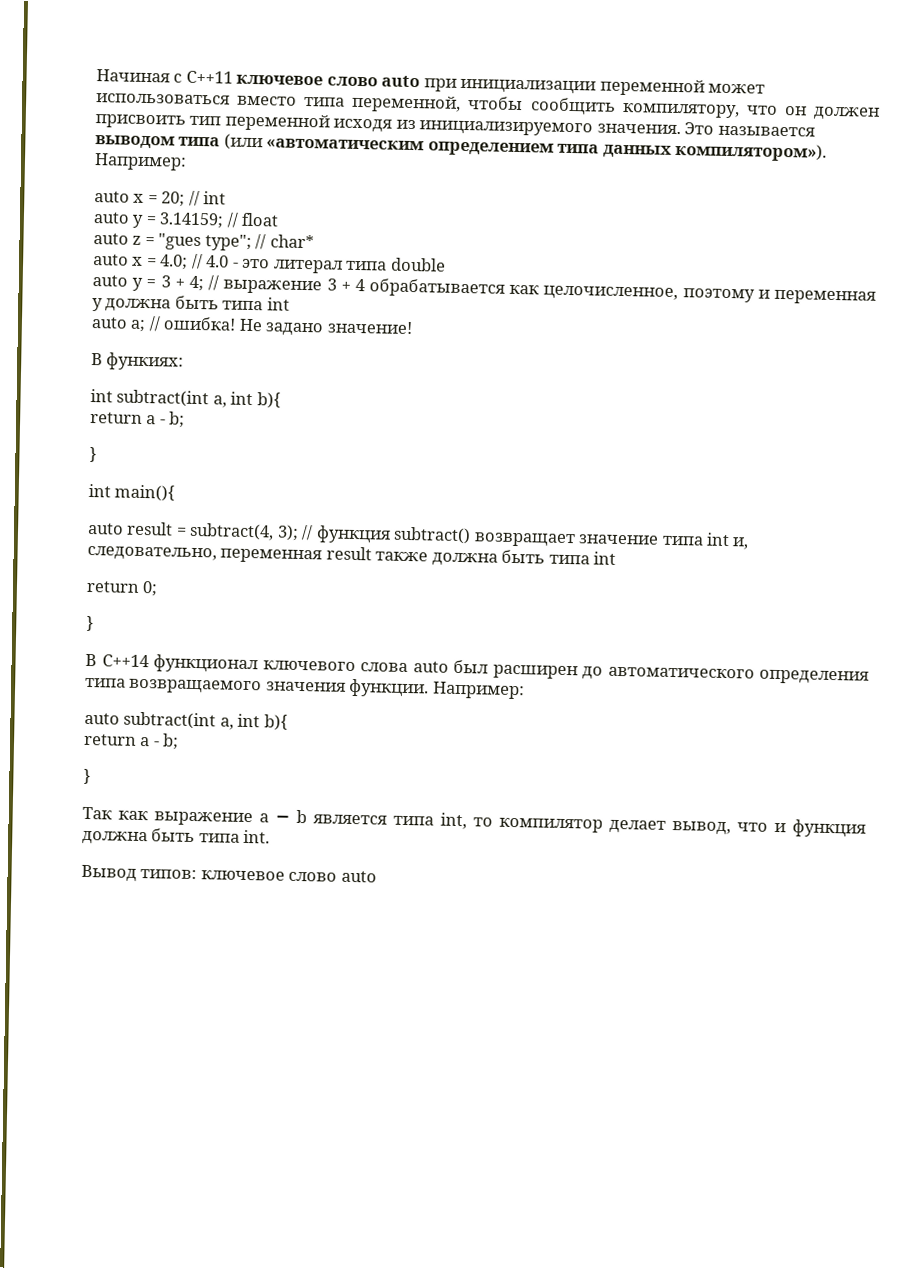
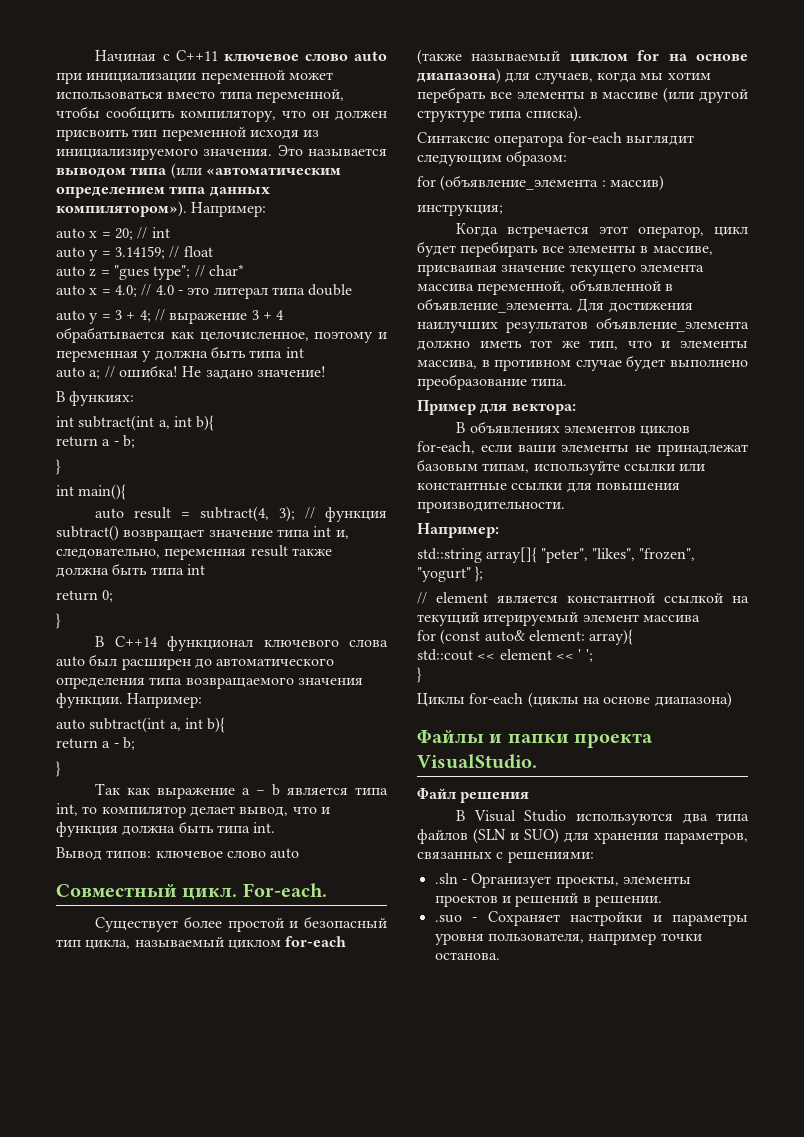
+ Совместный цикл. For-each.
+ Существует более простой и безопасный тип цикла, называемый циклом for-each (также называемый циклом for на основе диапазона) для случаев, когда мы хотим перебрать все элементы в массиве (или другой структуре типа списка).
+ Синтаксис оператора for-each выглядит следующим образом:
+ for (объявление_элемента : массив)
+ инструкция;
+ Когда встречается этот оператор, цикл будет перебирать все элементы в массиве, присваивая значение текущего элемента массива переменной, объявленной в объявление_элемента. Для достижения наилучших результатов объявление_элемента должно иметь тот же тип, что и элементы массива, в противном случае будет выполнено преобразование типа.
+ Пример для вектора:
+ В объявлениях элементов циклов for-each, если ваши элементы не принадлежат базовым типам, используйте ссылки или константные ссылки для повышения производительности.
+ Например:
+ std::string array[]{ "peter", "likes", "frozen", "yogurt" };
+ // element является константной ссылкой на текущий итерируемый элемент массива
+ for (const auto& element: array){
+ std::cout << element << ' ';
+ }
+ Циклы for-each (циклы на основе диапазона)
+ Файлы и папки проекта VisualStudio.
+ Файл решения
+ В Visual Studio используются два типа файлов (SLN и SUO) для хранения параметров, связанных с решениями:
+ .sln - Организует проекты, элементы проектов и решений в решении.
+ .suo - Сохраняет настройки и параметры уровня пользователя, например точки останова.

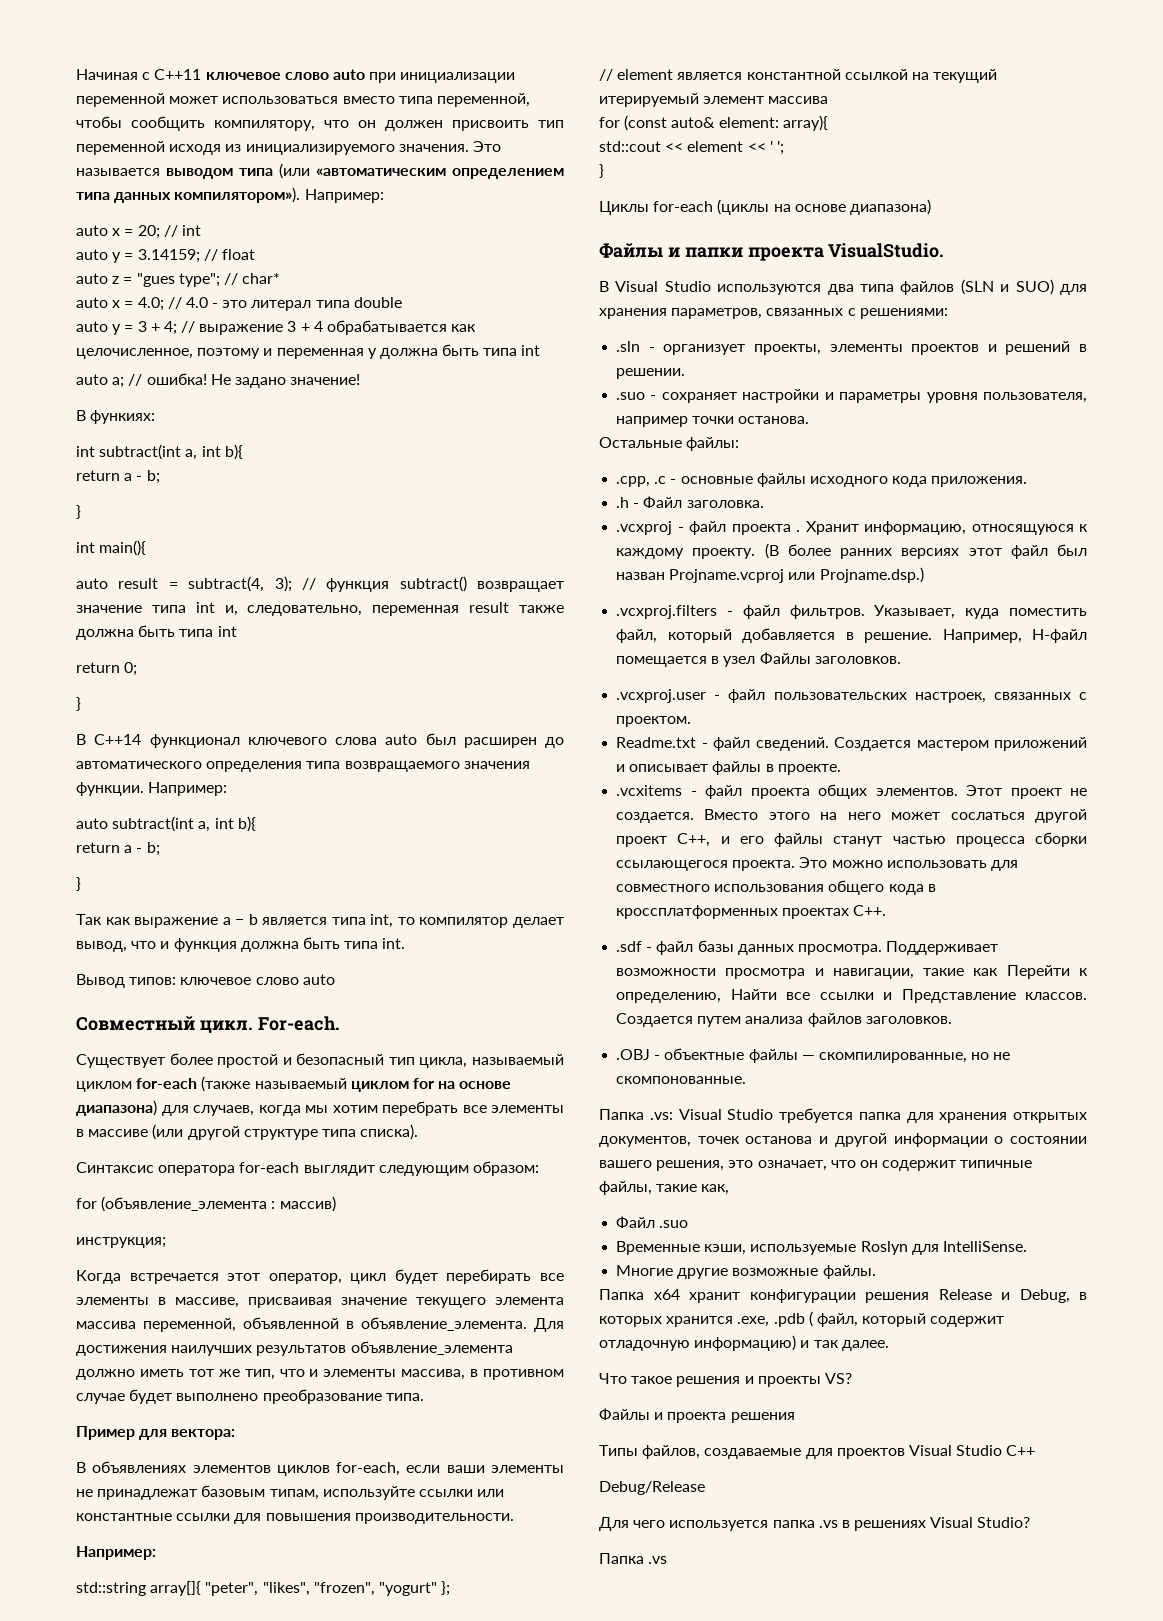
- Файл решения
- .sln - Организует проекты, элементы проектов и решений в решении.
+ .sln - организует проекты, элементы проектов и решений в решении.
- .suo - Сохраняет настройки и параметры уровня пользователя, например точки останова.
+ .suo - сохраняет настройки и параметры уровня пользователя, например точки останова.
+ Остальные файлы:
+ .cpp, .с - основные файлы исходного кода приложения.
+ .h - Файл заголовка.
+ .vcxproj - файл проекта . Хранит информацию, относящуюся к каждому проекту. (В более ранних версиях этот файл был назван Projname.vcproj или Projname.dsp.)
+ .vcxproj.filters - файл фильтров. Указывает, куда поместить файл, который добавляется в решение. Например, H-файл помещается в узел Файлы заголовков.
+ .vcxproj.user - файл пользовательских настроек, связанных с проектом.
+ Readme.txt - файл сведений. Создается мастером приложений и описывает файлы в проекте.
+ .vcxitems - файл проекта общих элементов. Этот проект не создается. Вместо этого на него может сослаться другой проект C++, и его файлы станут частью процесса сборки ссылающегося проекта. Это можно использовать для совместного использования общего кода в кроссплатформенных проектах C++.
+ .sdf - файл базы данных просмотра. Поддерживает возможности просмотра и навигации, такие как Перейти к определению, Найти все ссылки и Представление классов. Создается путем анализа файлов заголовков.
+ .OBJ - объектные файлы — скомпилированные, но не скомпонованные.
+ Папка .vs: Visual Studio требуется папка для хранения открытых документов, точек останова и другой информации о состоянии вашего решения, это означает, что он содержит типичные файлы, такие как,
+ Файл .suo
+ Временные кэши, используемые Roslyn для IntelliSense.
+ Многие другие возможные файлы.
+ Папка x64 хранит конфигурации решения Release и Debug, в которых хранится .exe, .pdb ( файл, который содержит отладочную информацию) и так далее.
+ Что такое решения и проекты VS?
+ Файлы и проекта решения
+ Типы файлов, создаваемые для проектов Visual Studio C++
+ Debug/Release
+ Для чего используется папка .vs в решениях Visual Studio?
+ Папка .vs

